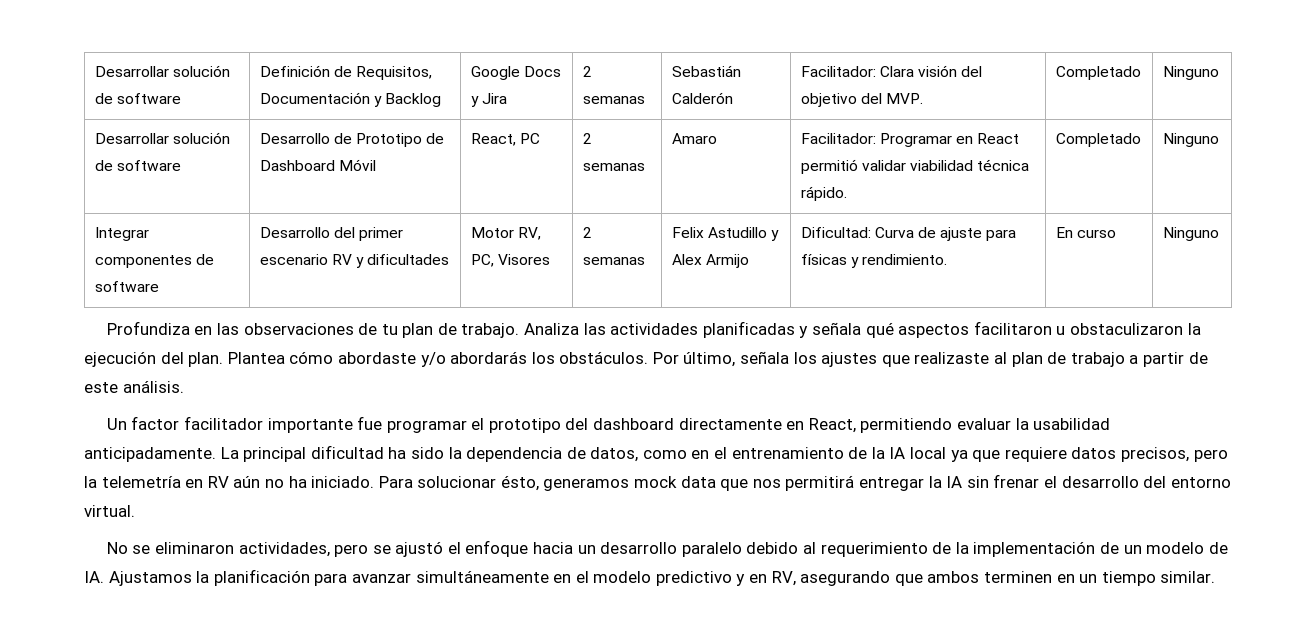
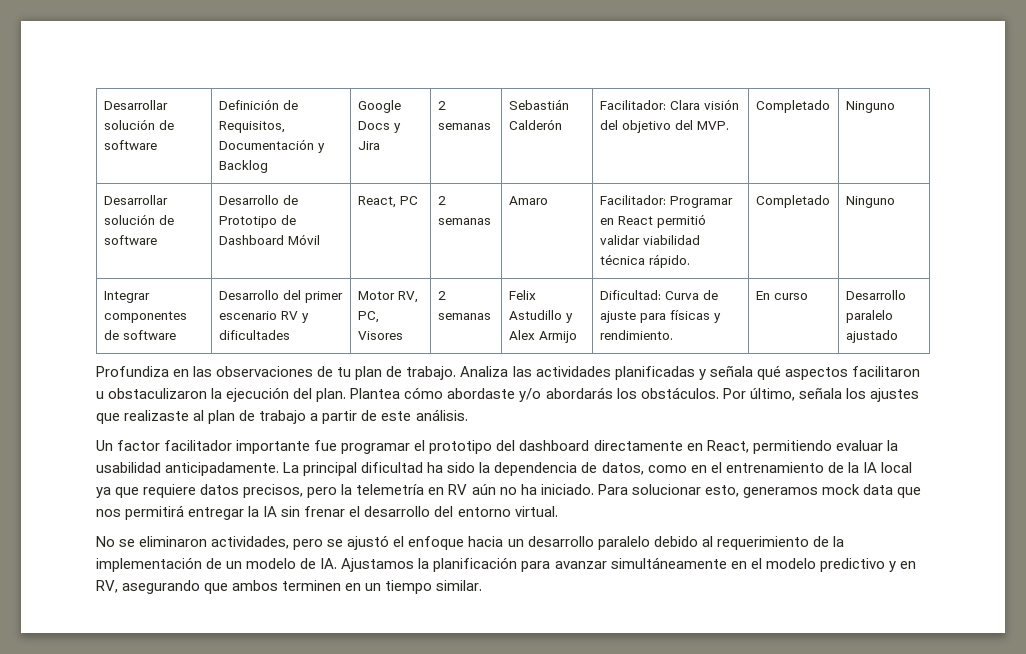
- Integrar componentes de software | Desarrollo del primer escenario RV y dificultades | Motor RV, PC, Visores | 2 semanas | Felix Astudillo y Alex Armijo | Dificultad: Curva de ajuste para físicas y rendimiento. | En curso | Ninguno
+ Integrar componentes de software | Desarrollo del primer escenario RV y dificultades | Motor RV, PC, Visores | 2 semanas | Felix Astudillo y Alex Armijo | Dificultad: Curva de ajuste para físicas y rendimiento. | En curso | Desarrollo paralelo ajustado
- Para solucionar ésto, generamos mock data que nos permitirá entregar la IA sin frenar el desarrollo del entorno virtual.
+ Para solucionar esto, generamos mock data que nos permitirá entregar la IA sin frenar el desarrollo del entorno virtual.

